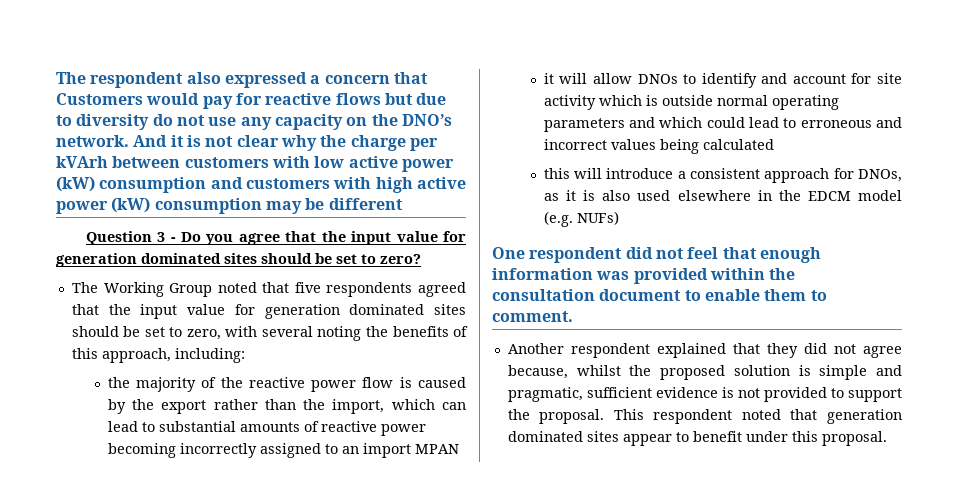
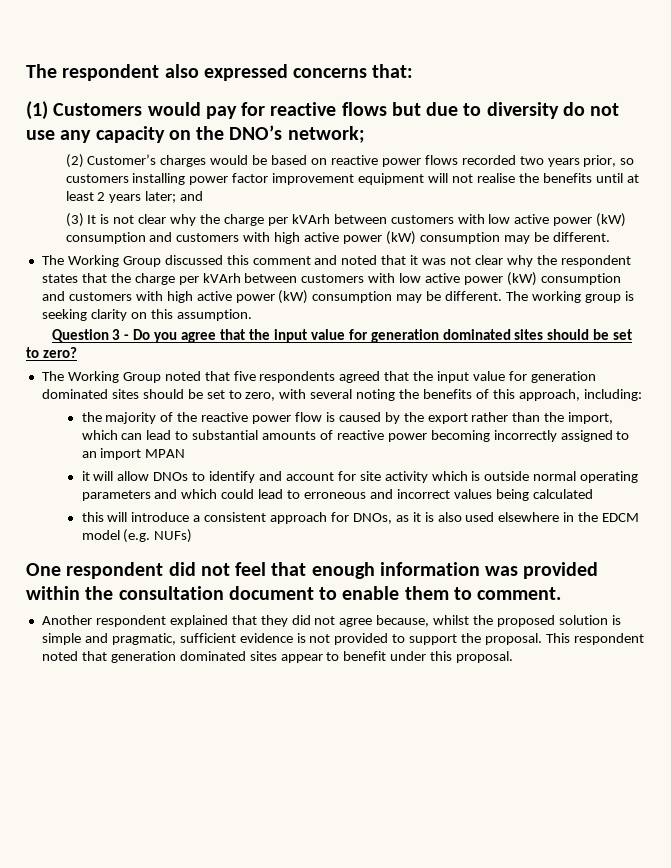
- The respondent also expressed a concern that Customers would pay for reactive flows but due to diversity do not use any capacity on the DNO’s network. And it is not clear why the charge per kVArh between customers with low active power (kW) consumption and customers with high active power (kW) consumption may be different
+ The respondent also expressed concerns that:
+ (1) Customers would pay for reactive flows but due to diversity do not use any capacity on the DNO’s network;
+ (2) Customer’s charges would be based on reactive power flows recorded two years prior, so customers installing power factor improvement equipment will not realise the benefits until at least 2 years later; and
+ (3) It is not clear why the charge per kVArh between customers with low active power (kW) consumption and customers with high active power (kW) consumption may be different.
+ The Working Group discussed this comment and noted that it was not clear why the respondent states that the charge per kVArh between customers with low active power (kW) consumption and customers with high active power (kW) consumption may be different. The working group is seeking clarity on this assumption.

